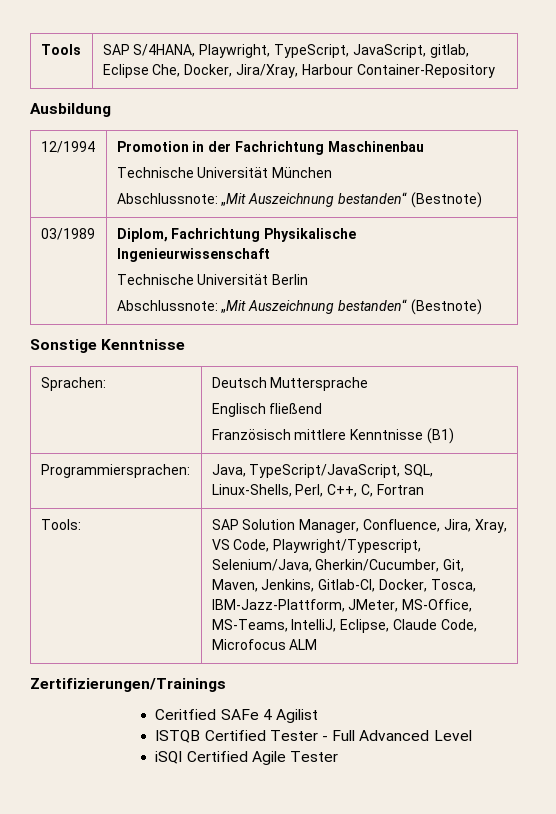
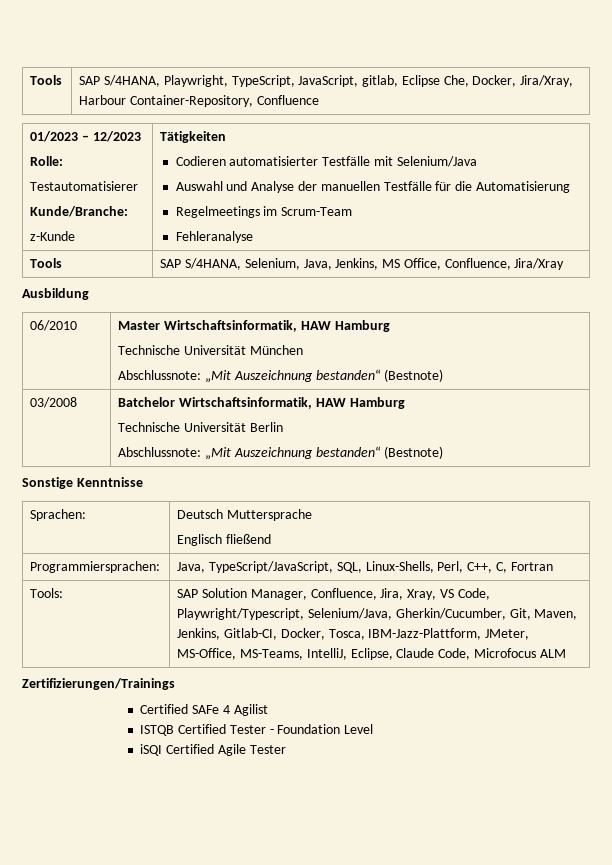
- Tools | SAP S/4HANA, Playwright, TypeScript, JavaScript, gitlab, Eclipse Che, Docker, Jira/Xray, Harbour Container-Repository
+ Tools | SAP S/4HANA, Playwright, TypeScript, JavaScript, gitlab, Eclipse Che, Docker, Jira/Xray, Harbour Container-Repository, Confluence
+ 01/2023 – 12/2023
+ Rolle:
+ Testautomatisierer
+ Kunde/Branche:
+ z-Kunde | Tätigkeiten
+ Codieren automatisierter Testfälle mit Selenium/Java
+ Auswahl und Analyse der manuellen Testfälle für die Automatisierung
+ Regelmeetings im Scrum-Team
+ Fehleranalyse
+ Tools | SAP S/4HANA, Selenium, Java, Jenkins, MS Office, Confluence, Jira/Xray
  Ausbildung
- 12/1994 | Promotion in der Fachrichtung Maschinenbau
+ 06/2010 | Master Wirtschaftsinformatik, HAW Hamburg
- 03/1989 | Diplom, Fachrichtung Physikalische Ingenieurwissenschaft
+ 03/2008 | Batchelor Wirtschaftsinformatik, HAW Hamburg
  Sprachen: | Deutsch Muttersprache
  Englisch fließend
- Französisch mittlere Kenntnisse (B1)
- Ceritfied SAFe 4 Agilist
+ Certified SAFe 4 Agilist
- ISTQB Certified Tester - Full Advanced Level
+ ISTQB Certified Tester - Foundation Level

